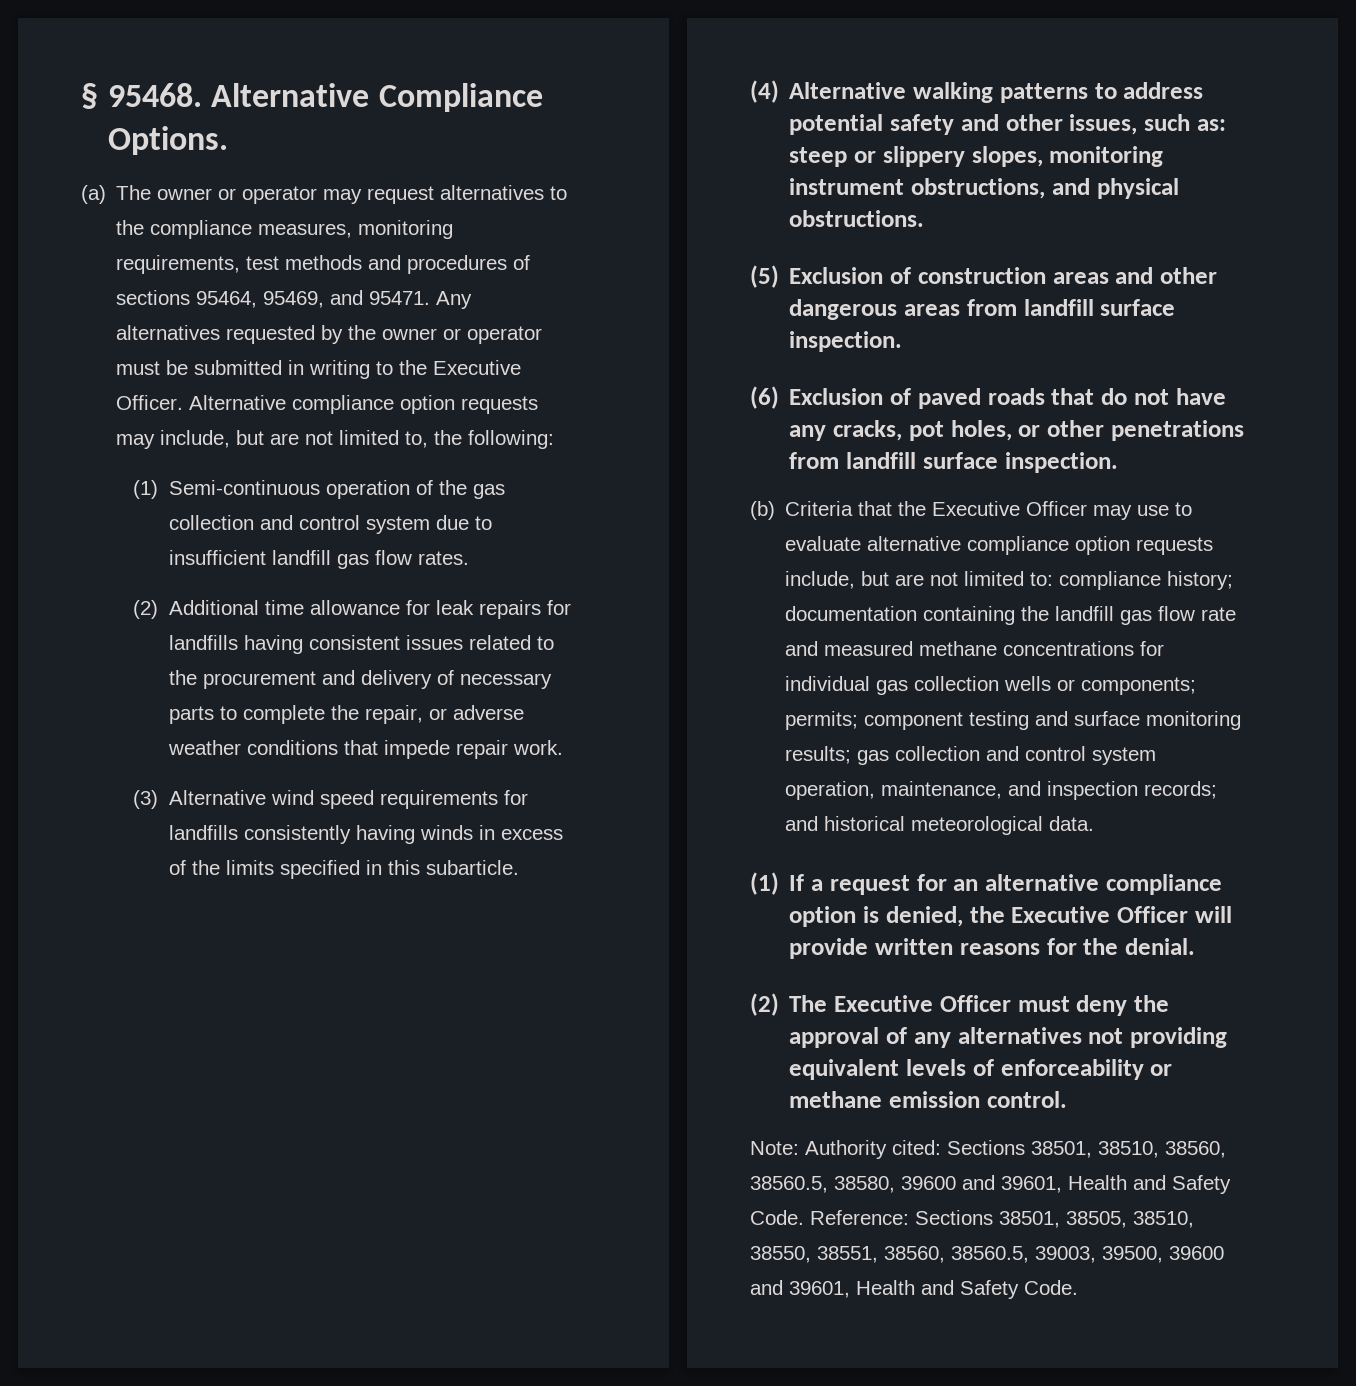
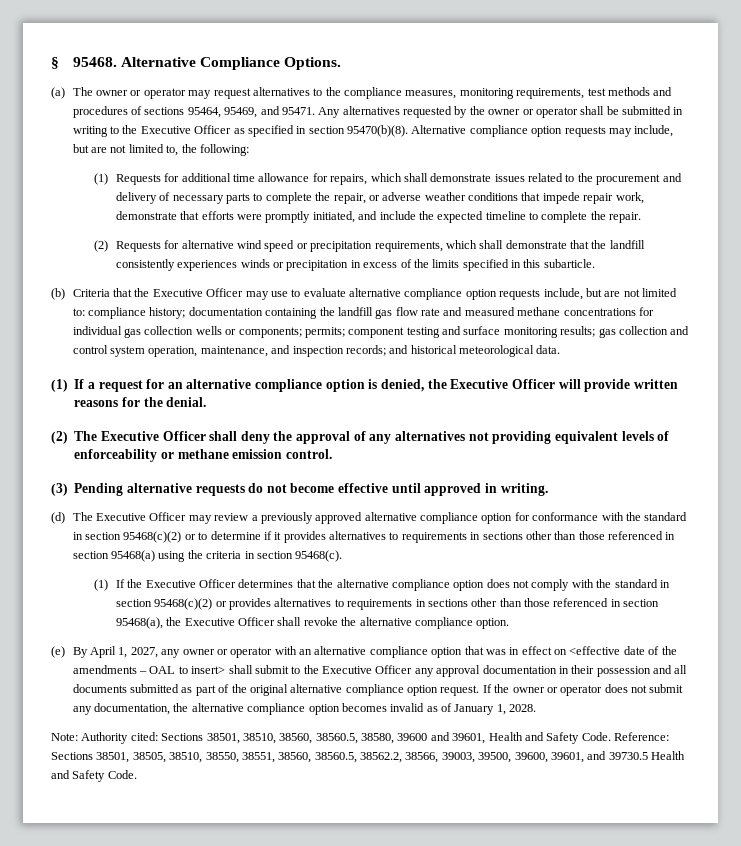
- Any alternatives requested by the owner or operator must be submitted in writing to the Executive Officer.
+ Any alternatives requested by the owner or operator shall be submitted in writing to the Executive Officer as specified in section 95470(b)(8).
- (1) Semi-continuous operation of the gas collection and control system due to insufficient landfill gas flow rates.
- (2) Additional time allowance for leak repairs for landfills having consistent issues related to the procurement and delivery of necessary parts to complete the repair, or adverse weather conditions that impede repair work.
- (3) Alternative wind speed requirements for landfills consistently having winds in excess of the limits specified in this subarticle.
+ (1) Requests for additional time allowance for repairs, which shall demonstrate issues related to the procurement and delivery of necessary parts to complete the repair, or adverse weather conditions that impede repair work, demonstrate that efforts were promptly initiated, and include the expected timeline to complete the repair.
+ (2) Requests for alternative wind speed or precipitation requirements, which shall demonstrate that the landfill consistently experiences winds or precipitation in excess of the limits specified in this subarticle.
- (4) Alternative walking patterns to address potential safety and other issues, such as: steep or slippery slopes, monitoring instrument obstructions, and physical obstructions.
- (5) Exclusion of construction areas and other dangerous areas from landfill surface inspection.
- (6) Exclusion of paved roads that do not have any cracks, pot holes, or other penetrations from landfill surface inspection.
- (2) The Executive Officer must deny the approval of any alternatives not providing equivalent levels of enforceability or methane emission control.
+ (2) The Executive Officer shall deny the approval of any alternatives not providing equivalent levels of enforceability or methane emission control.
+ (3) Pending alternative requests do not become effective until approved in writing.
+ (d) The Executive Officer may review a previously approved alternative compliance option for conformance with the standard in section 95468(c)(2) or to determine if it provides alternatives to requirements in sections other than those referenced in section 95468(a) using the criteria in section 95468(c).
+ (1) If the Executive Officer determines that the alternative compliance option does not comply with the standard in section 95468(c)(2) or provides alternatives to requirements in sections other than those referenced in section 95468(a), the Executive Officer shall revoke the alternative compliance option.
+ (e) By April 1, 2027, any owner or operator with an alternative compliance option that was in effect on <effective date of the amendments – OAL to insert> shall submit to the Executive Officer any approval documentation in their possession and all documents submitted as part of the original alternative compliance option request. If the owner or operator does not submit any documentation, the alternative compliance option becomes invalid as of January 1, 2028.
- Reference: Sections 38501, 38505, 38510, 38550, 38551, 38560, 38560.5, 39003, 39500, 39600 and 39601, Health and Safety Code.
+ Reference: Sections 38501, 38505, 38510, 38550, 38551, 38560, 38560.5, 38562.2, 38566, 39003, 39500, 39600, 39601, and 39730.5 Health and Safety Code.

